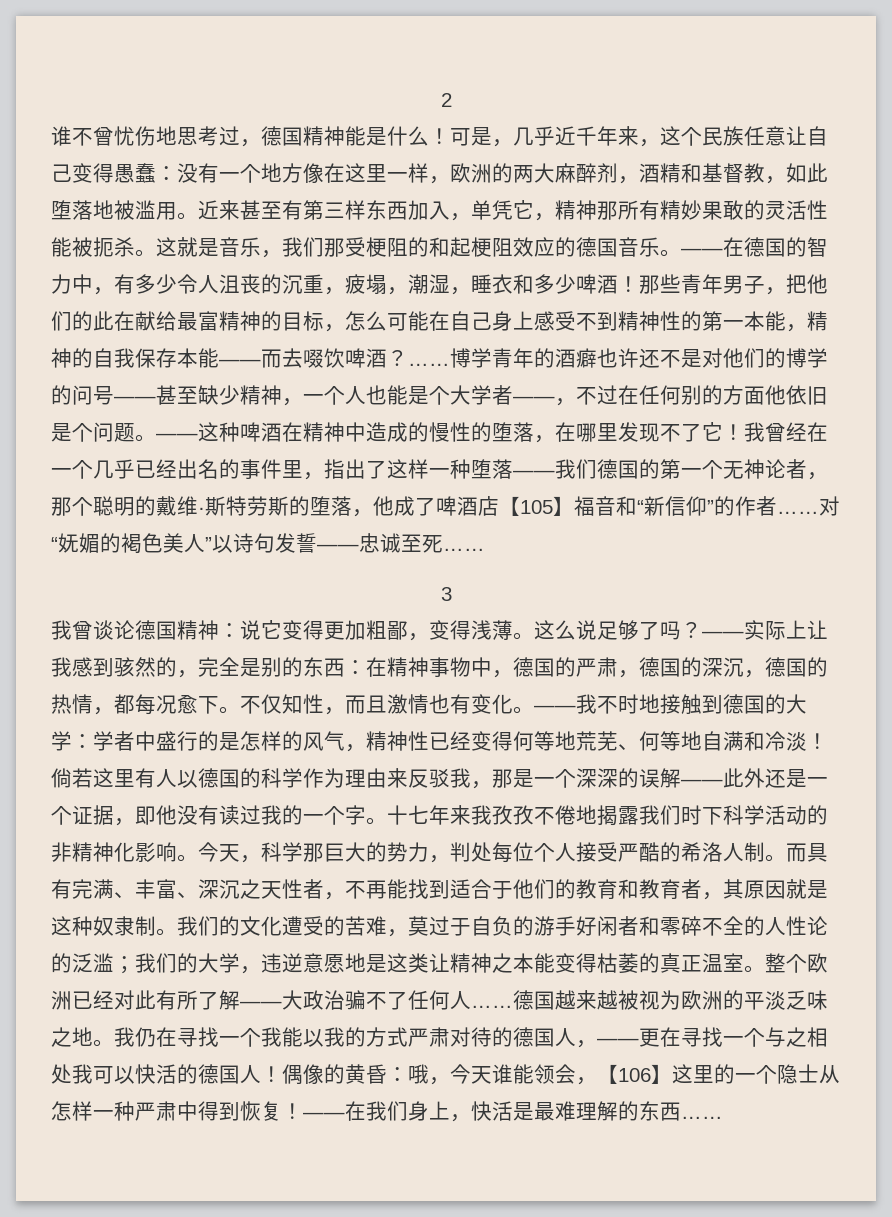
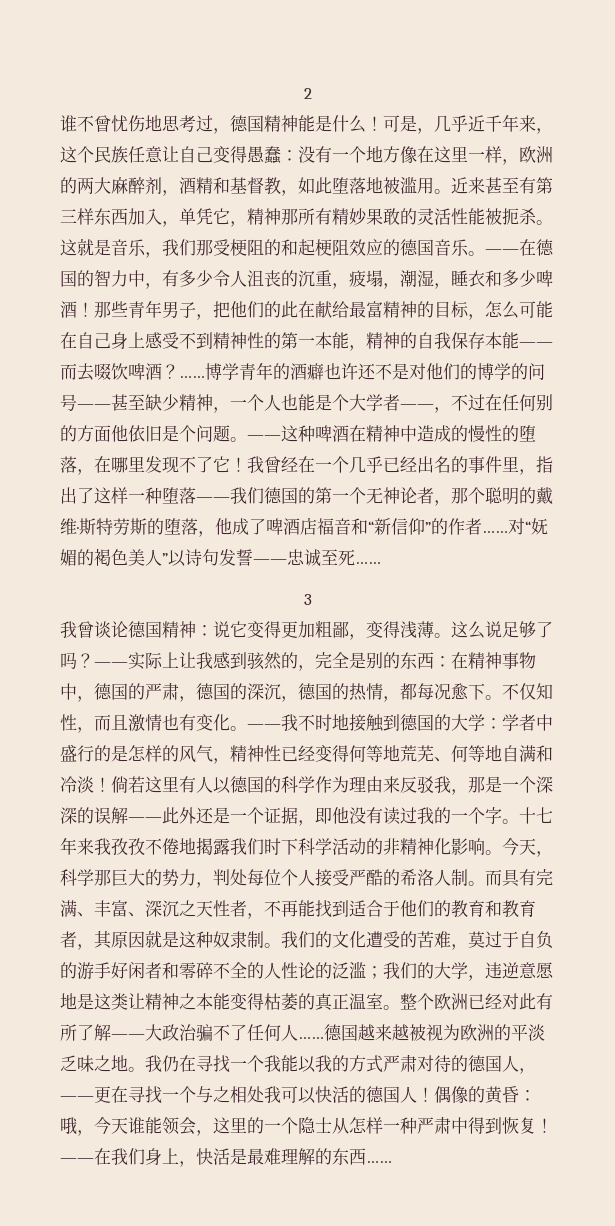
- 我曾经在一个几乎已经出名的事件里，指出了这样一种堕落——我们德国的第一个无神论者，那个聪明的戴维·斯特劳斯的堕落，他成了啤酒店【105】福音和“新信仰”的作者……
+ 我曾经在一个几乎已经出名的事件里，指出了这样一种堕落——我们德国的第一个无神论者，那个聪明的戴维·斯特劳斯的堕落，他成了啤酒店福音和“新信仰”的作者……
- 偶像的黄昏：哦，今天谁能领会，【106】这里的一个隐士从怎样一种严肃中得到恢复！
+ 偶像的黄昏：哦，今天谁能领会，这里的一个隐士从怎样一种严肃中得到恢复！

